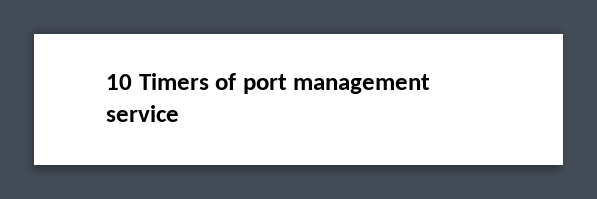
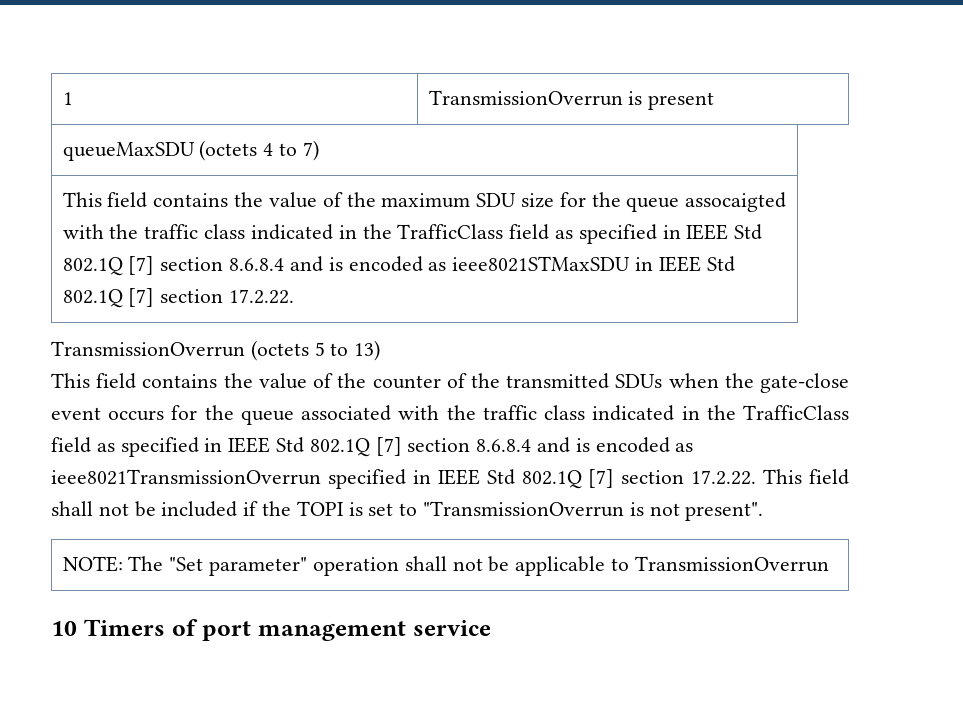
+ 1 | TransmissionOverrun is present
+ queueMaxSDU (octets 4 to 7)
+ This field contains the value of the maximum SDU size for the queue assocaigted with the traffic class indicated in the TrafficClass field as specified in IEEE Std 802.1Q [7] section 8.6.8.4 and is encoded as ieee8021STMaxSDU in IEEE Std 802.1Q [7] section 17.2.22.
+ TransmissionOverrun (octets 5 to 13)
+ This field contains the value of the counter of the transmitted SDUs when the gate-close event occurs for the queue associated with the traffic class indicated in the TrafficClass field as specified in IEEE Std 802.1Q [7] section 8.6.8.4 and is encoded as ieee8021TransmissionOverrun specified in IEEE Std 802.1Q [7] section 17.2.22. This field shall not be included if the TOPI is set to "TransmissionOverrun is not present".
+ NOTE: The "Set parameter" operation shall not be applicable to TransmissionOverrun

